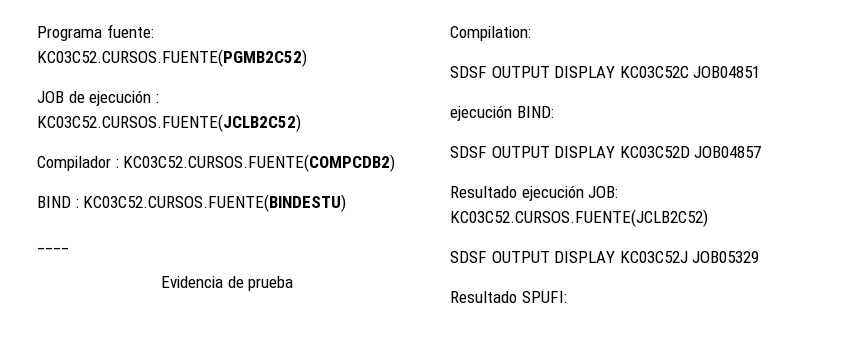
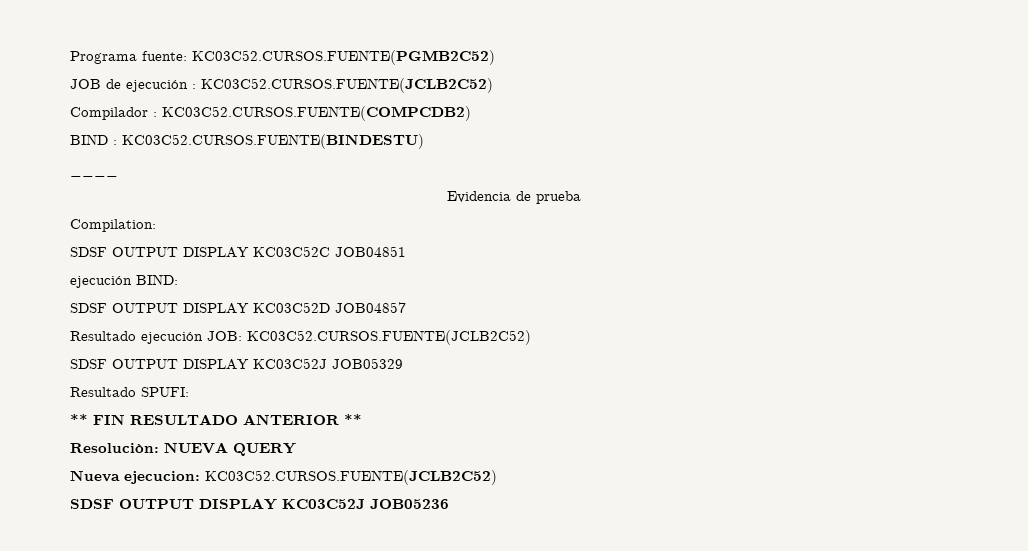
+ ** FIN RESULTADO ANTERIOR **
+ Resoluciòn: NUEVA QUERY
+ Nueva ejecucion: KC03C52.CURSOS.FUENTE(JCLB2C52)
+ SDSF OUTPUT DISPLAY KC03C52J JOB05236

